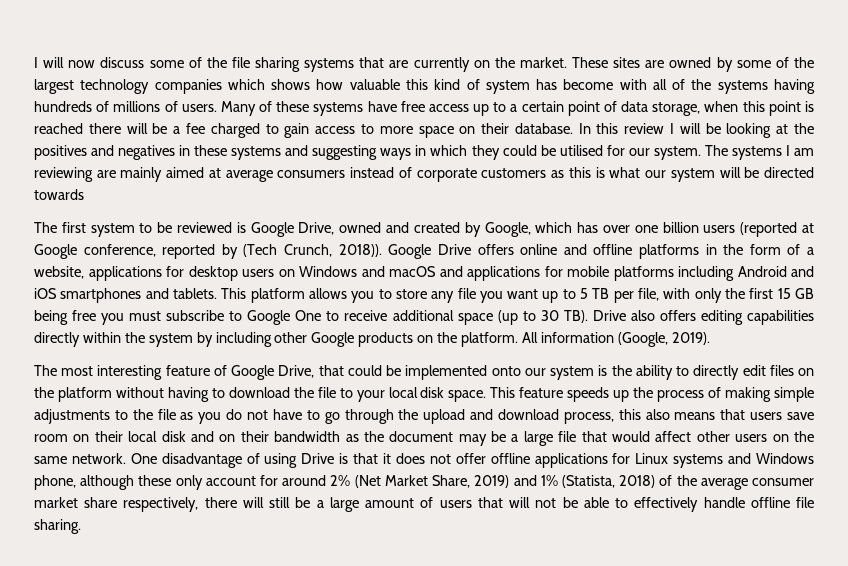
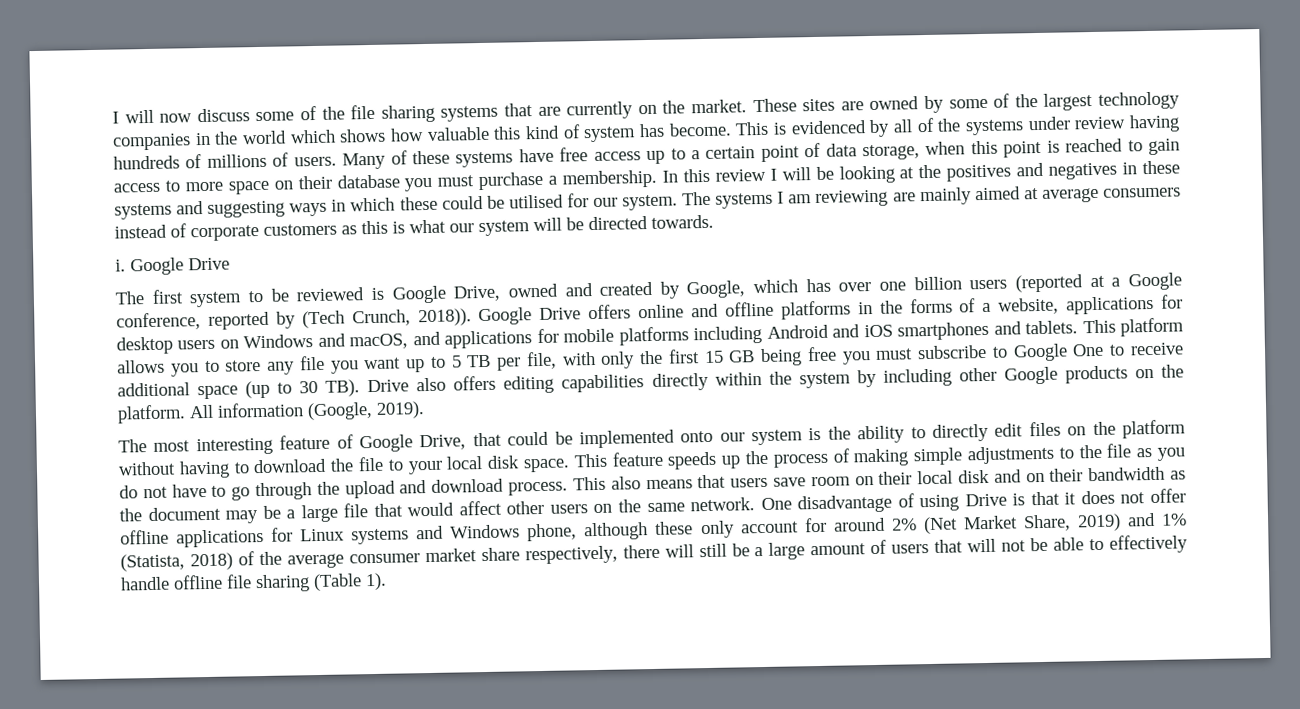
- These sites are owned by some of the largest technology companies which shows how valuable this kind of system has become with all of the systems having hundreds of millions of users.
+ These sites are owned by some of the largest technology companies in the world which shows how valuable this kind of system has become. This is evidenced by all of the systems under review having hundreds of millions of users.
- Many of these systems have free access up to a certain point of data storage, when this point is reached there will be a fee charged to gain access to more space on their database.
+ Many of these systems have free access up to a certain point of data storage, when this point is reached to gain access to more space on their database you must purchase a membership.
- In this review I will be looking at the positives and negatives in these systems and suggesting ways in which they could be utilised for our system.
+ In this review I will be looking at the positives and negatives in these systems and suggesting ways in which these could be utilised for our system.
- The systems I am reviewing are mainly aimed at average consumers instead of corporate customers as this is what our system will be directed towards
+ The systems I am reviewing are mainly aimed at average consumers instead of corporate customers as this is what our system will be directed towards.
+ i. Google Drive
- The first system to be reviewed is Google Drive, owned and created by Google, which has over one billion users (reported at Google conference, reported by (Tech Crunch, 2018)).
+ The first system to be reviewed is Google Drive, owned and created by Google, which has over one billion users (reported at a Google conference, reported by (Tech Crunch, 2018)).
- Google Drive offers online and offline platforms in the form of a website, applications for desktop users on Windows and macOS and applications for mobile platforms including Android and iOS smartphones and tablets.
+ Google Drive offers online and offline platforms in the forms of a website, applications for desktop users on Windows and macOS, and applications for mobile platforms including Android and iOS smartphones and tablets.
- This feature speeds up the process of making simple adjustments to the file as you do not have to go through the upload and download process, this also means that users save room on their local disk and on their bandwidth as the document may be a large file that would affect other users on the same network.
+ This feature speeds up the process of making simple adjustments to the file as you do not have to go through the upload and download process. This also means that users save room on their local disk and on their bandwidth as the document may be a large file that would affect other users on the same network.
- One disadvantage of using Drive is that it does not offer offline applications for Linux systems and Windows phone, although these only account for around 2% (Net Market Share, 2019) and 1% (Statista, 2018) of the average consumer market share respectively, there will still be a large amount of users that will not be able to effectively handle offline file sharing.
+ One disadvantage of using Drive is that it does not offer offline applications for Linux systems and Windows phone, although these only account for around 2% (Net Market Share, 2019) and 1% (Statista, 2018) of the average consumer market share respectively, there will still be a large amount of users that will not be able to effectively handle offline file sharing (Table 1).

